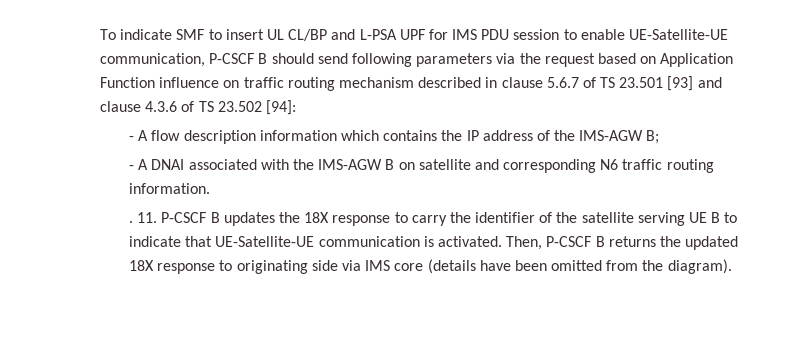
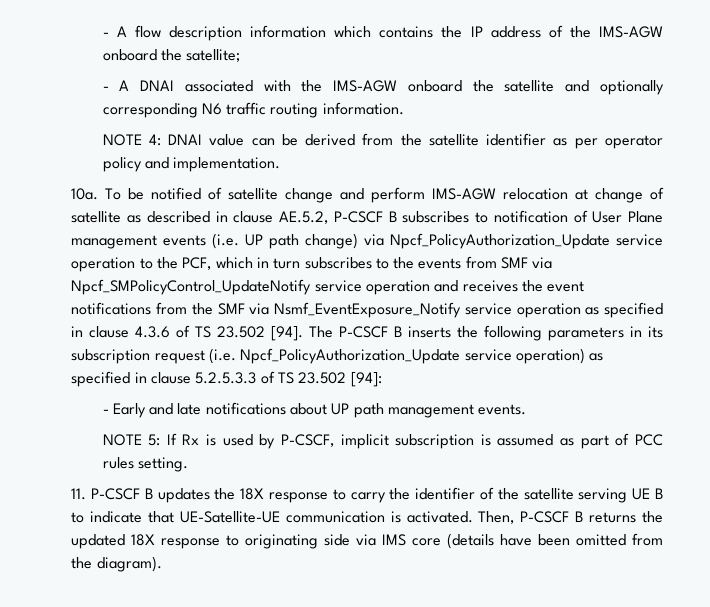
- To indicate SMF to insert UL CL/BP and L-PSA UPF for IMS PDU session to enable UE-Satellite-UE communication, P-CSCF B should send following parameters via the request based on Application Function influence on traffic routing mechanism described in clause 5.6.7 of TS 23.501 [93] and clause 4.3.6 of TS 23.502 [94]:
- - A flow description information which contains the IP address of the IMS-AGW B;
+ - A flow description information which contains the IP address of the IMS-AGW onboard the satellite;
- - A DNAI associated with the IMS-AGW B on satellite and corresponding N6 traffic routing information.
+ - A DNAI associated with the IMS-AGW onboard the satellite and optionally corresponding N6 traffic routing information.
- . 11. P-CSCF B updates the 18X response to carry the identifier of the satellite serving UE B to indicate that UE-Satellite-UE communication is activated.
+ NOTE 4: DNAI value can be derived from the satellite identifier as per operator policy and implementation.
+ 10a. To be notified of satellite change and perform IMS-AGW relocation at change of satellite as described in clause AE.5.2, P-CSCF B subscribes to notification of User Plane management events (i.e. UP path change) via Npcf_PolicyAuthorization_Update service operation to the PCF, which in turn subscribes to the events from SMF via Npcf_SMPolicyControl_UpdateNotify service operation and receives the event notifications from the SMF via Nsmf_EventExposure_Notify service operation as specified in clause 4.3.6 of TS 23.502 [94]. The P-CSCF B inserts the following parameters in its subscription request (i.e. Npcf_PolicyAuthorization_Update service operation) as specified in clause 5.2.5.3.3 of TS 23.502 [94]:
+ - Early and late notifications about UP path management events.
+ NOTE 5: If Rx is used by P-CSCF, implicit subscription is assumed as part of PCC rules setting.
+ 11. P-CSCF B updates the 18X response to carry the identifier of the satellite serving UE B to indicate that UE-Satellite-UE communication is activated.

